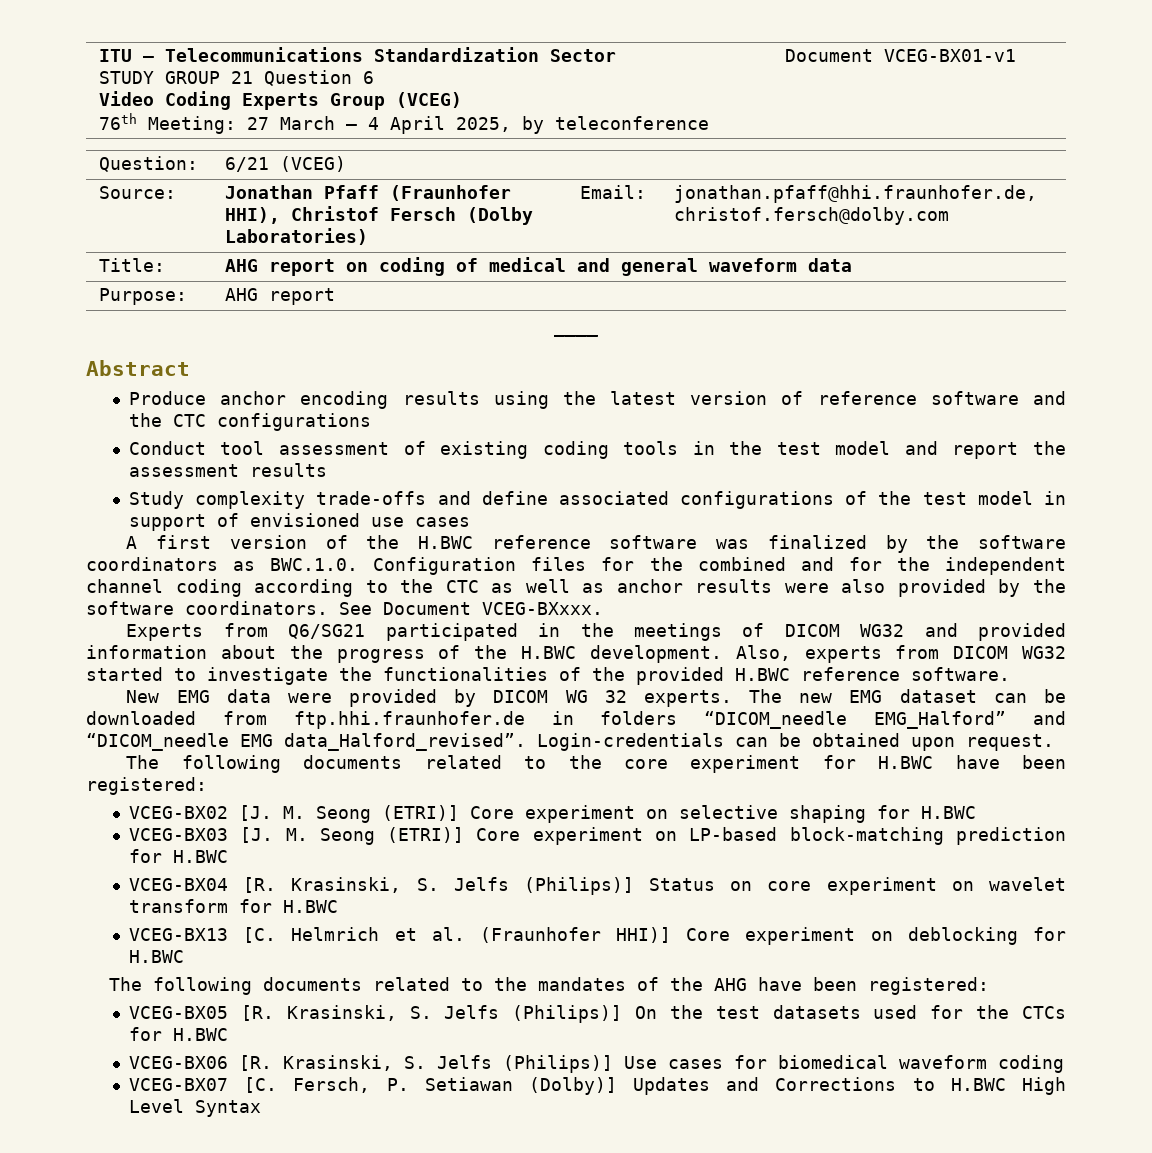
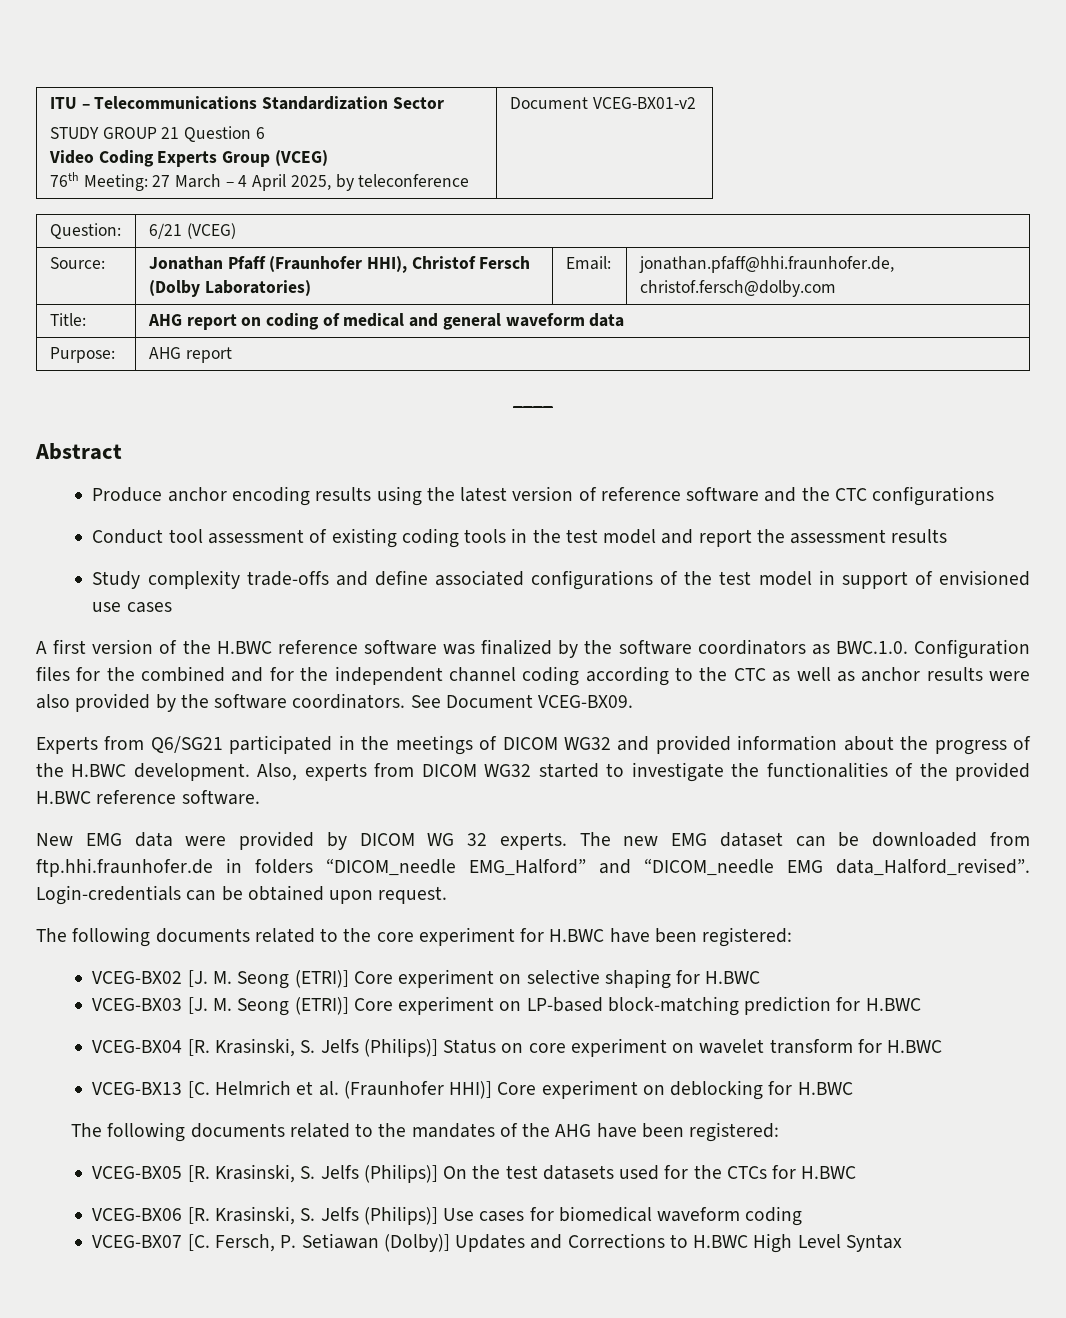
  ITU – Telecommunications Standardization Sector
  STUDY GROUP 21 Question 6
  Video Coding Experts Group (VCEG)
- 76th Meeting: 27 March – 4 April 2025, by teleconference | Document VCEG-BX01-v1
+ 76th Meeting: 27 March – 4 April 2025, by teleconference | Document VCEG-BX01-v2
- See Document VCEG-BXxxx.
+ See Document VCEG-BX09.

